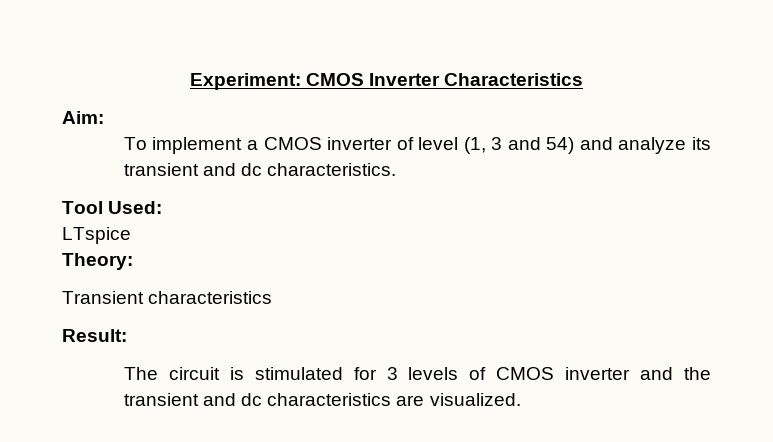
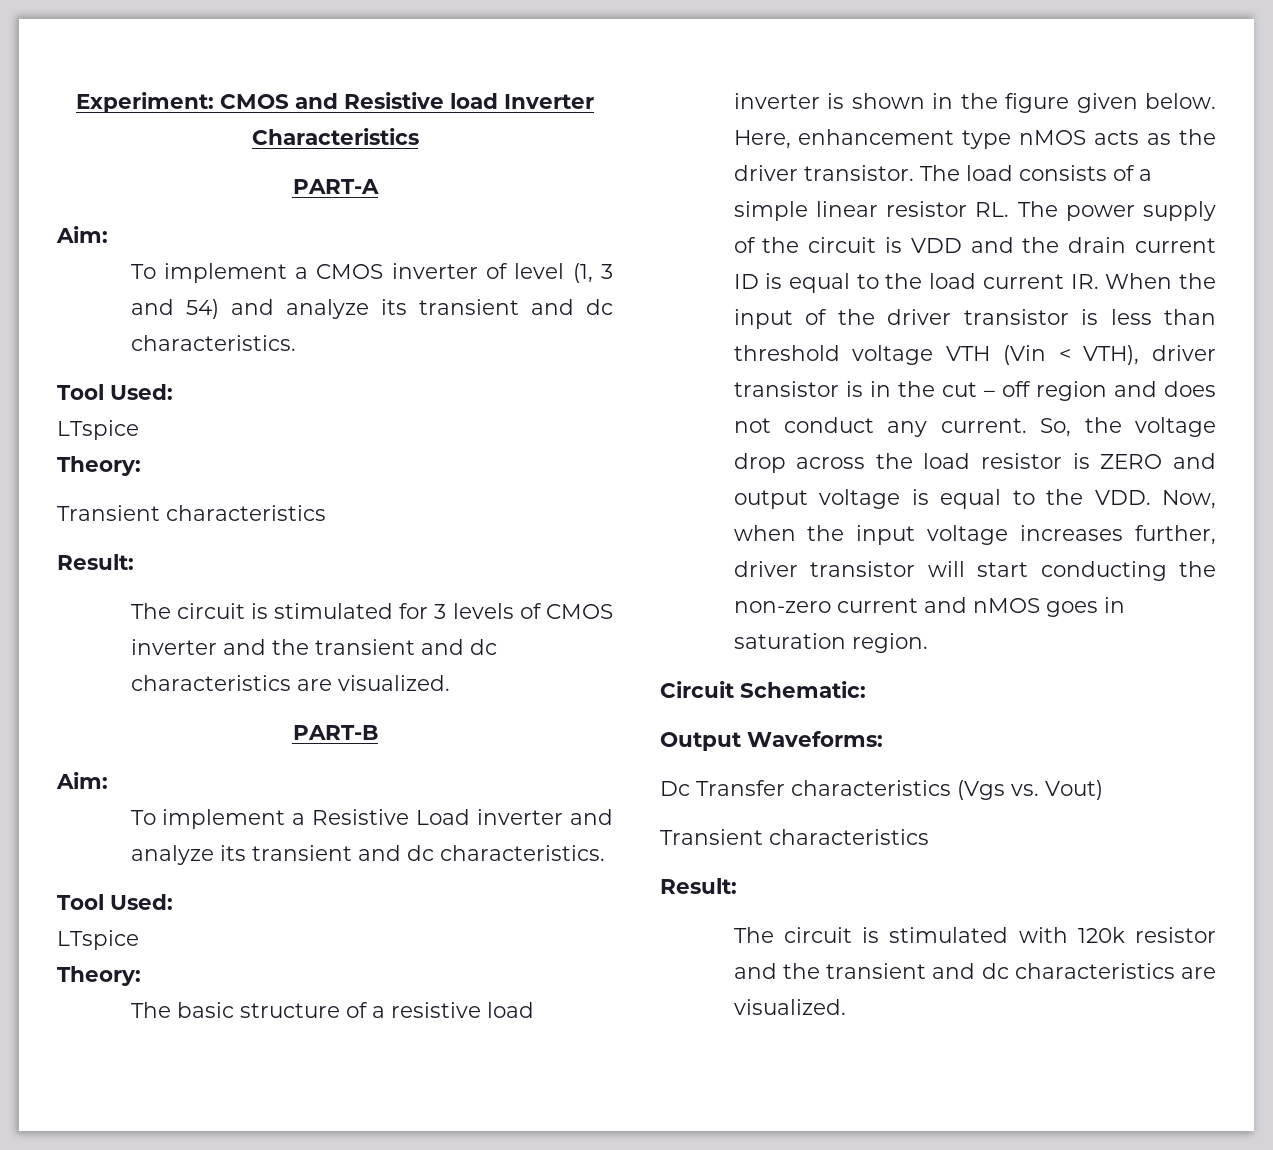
- Experiment: CMOS Inverter Characteristics
+ Experiment: CMOS and Resistive load Inverter Characteristics
+ PART-A
+ PART-B
+ Aim:
+ To implement a Resistive Load inverter and analyze its transient and dc characteristics.
+ Tool Used:
+ LTspice
+ Theory:
+ The basic structure of a resistive load inverter is shown in the figure given below. Here, enhancement type nMOS acts as the driver transistor. The load consists of a simple linear resistor RL. The power supply of the circuit is VDD and the drain current ID is equal to the load current IR. When the input of the driver transistor is less than threshold voltage VTH (Vin < VTH), driver transistor is in the cut – off region and does not conduct any current. So, the voltage drop across the load resistor is ZERO and output voltage is equal to the VDD. Now, when the input voltage increases further, driver transistor will start conducting the non-zero current and nMOS goes in saturation region.
+ Circuit Schematic:
+ Output Waveforms:
+ Dc Transfer characteristics (Vgs vs. Vout)
+ Transient characteristics
+ Result:
+ The circuit is stimulated with 120k resistor and the transient and dc characteristics are visualized.

